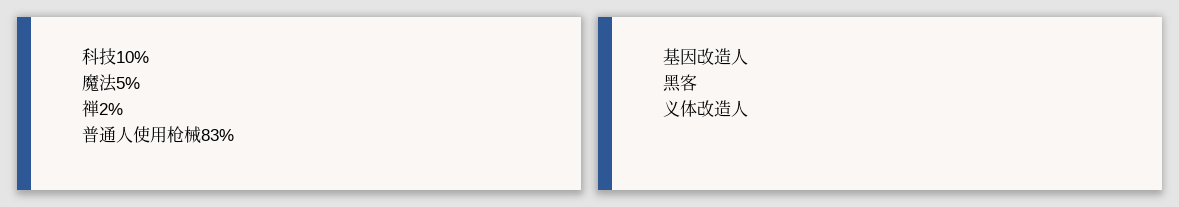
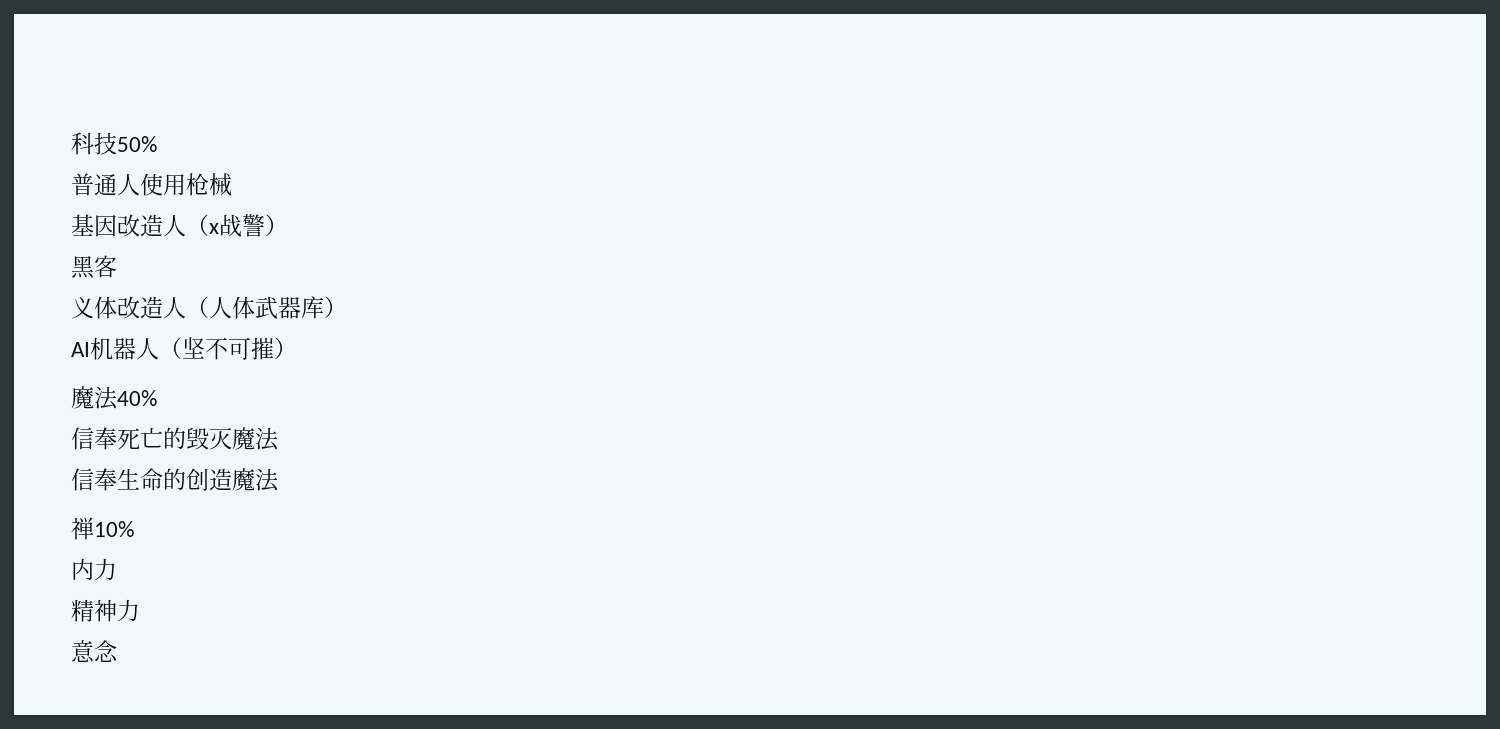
- 科技10%
- 魔法5%
- 禅2%
+ 科技50%
- 普通人使用枪械83%
+ 普通人使用枪械
- 基因改造人
+ 基因改造人（x战警）
- 义体改造人
+ 义体改造人（人体武器库）
+ AI机器人（坚不可摧）
+ 魔法40%
+ 信奉死亡的毁灭魔法
+ 信奉生命的创造魔法
+ 禅10%
+ 内力
+ 精神力
+ 意念

